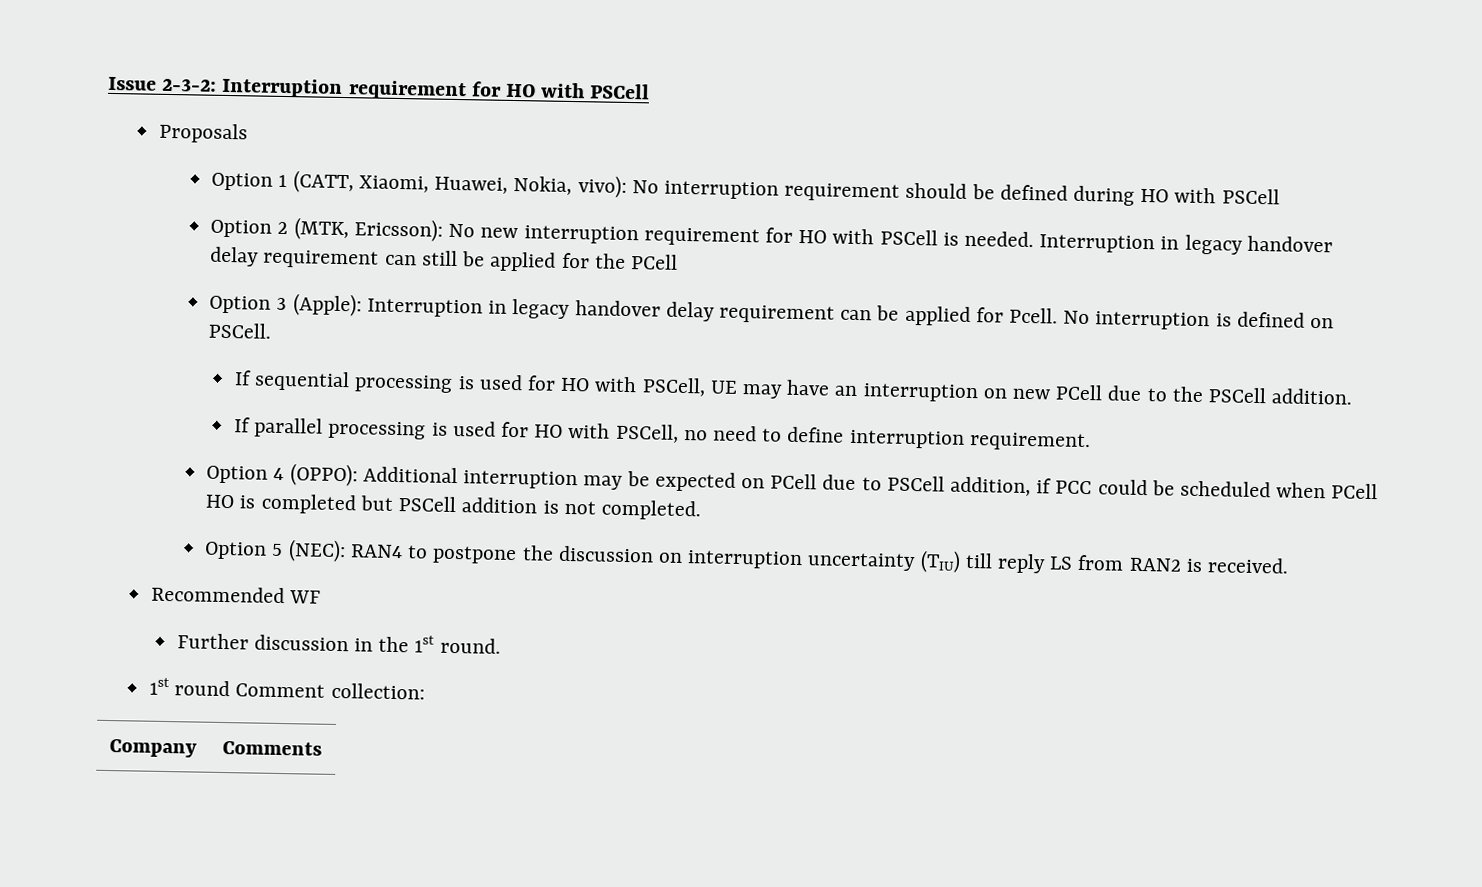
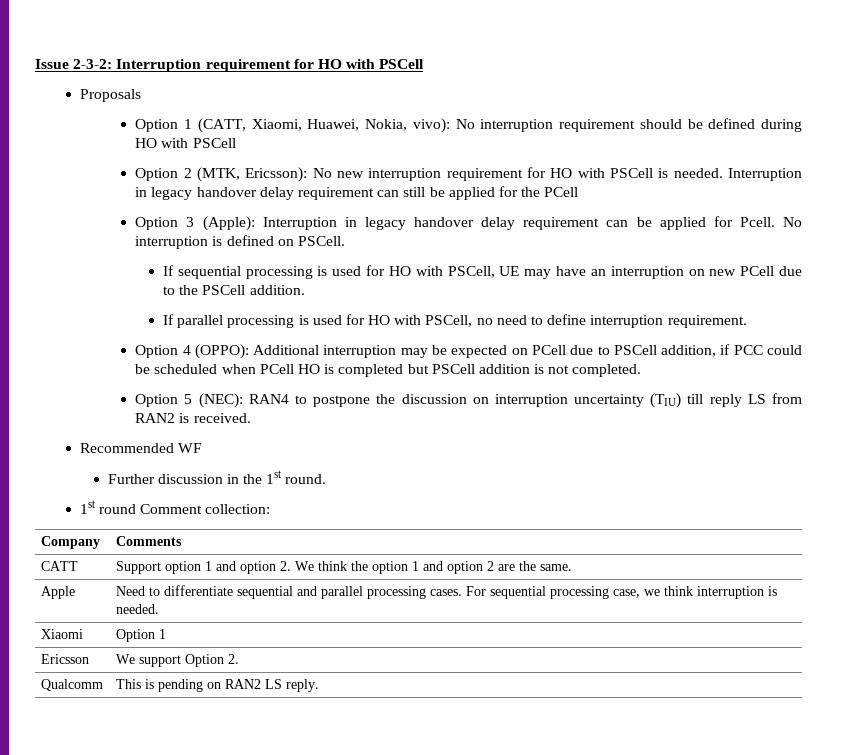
+ CATT | Support option 1 and option 2. We think the option 1 and option 2 are the same.
+ Apple | Need to differentiate sequential and parallel processing cases. For sequential processing case, we think interruption is needed.
+ Xiaomi | Option 1
+ Ericsson | We support Option 2.
+ Qualcomm | This is pending on RAN2 LS reply.

